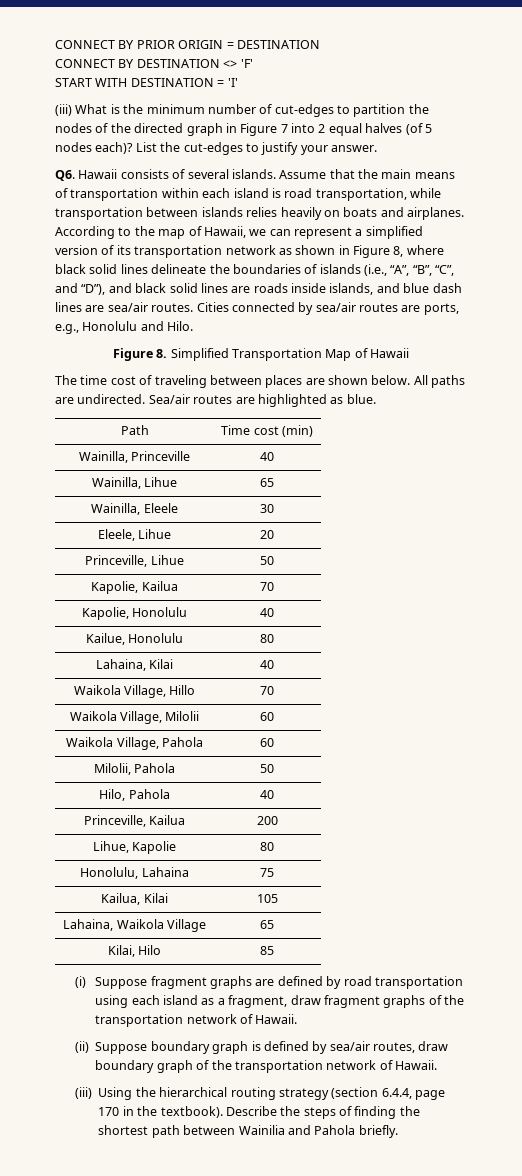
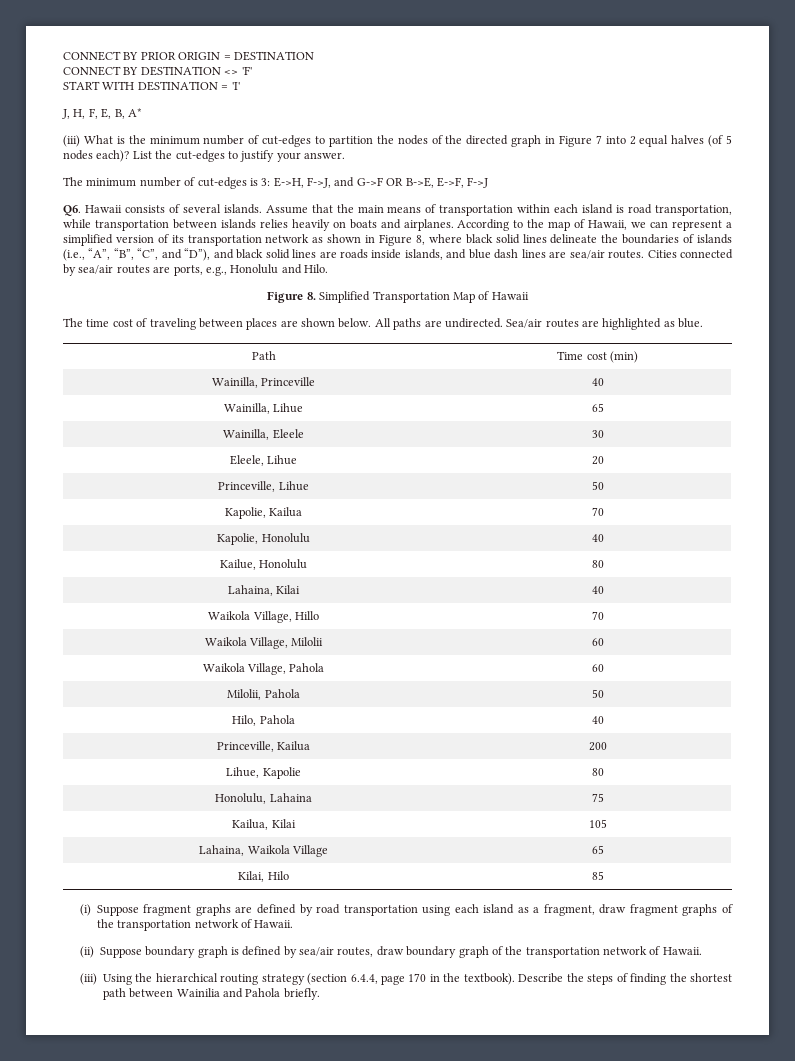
+ J, H, F, E, B, A*
+ The minimum number of cut-edges is 3: E->H, F->J, and G->F OR B->E, E->F, F->J

